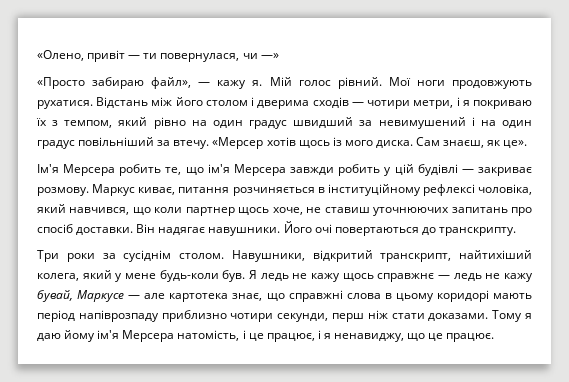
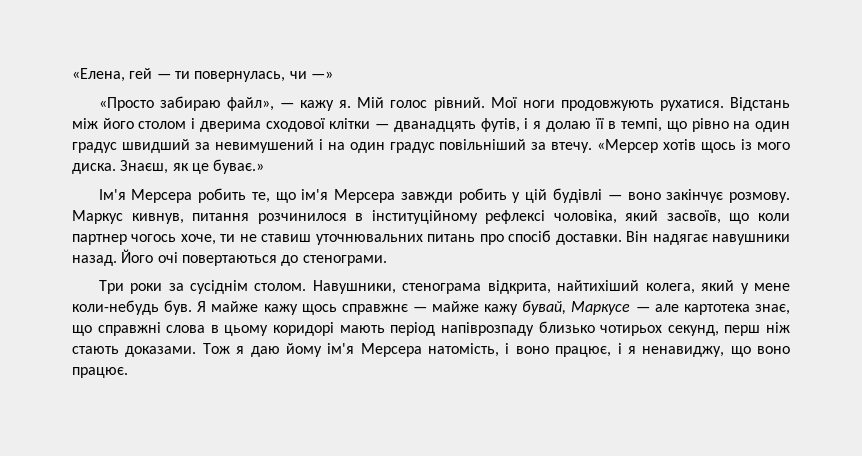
- «Олено, привіт — ти повернулася, чи —»
+ «Елена, гей — ти повернулась, чи —»
- Відстань між його столом і дверима сходів — чотири метри, і я покриваю їх з темпом, який рівно на один градус швидший за невимушений і на один градус повільніший за втечу.
+ Відстань між його столом і дверима сходової клітки — дванадцять футів, і я долаю її в темпі, що рівно на один градус швидший за невимушений і на один градус повільніший за втечу.
- Сам знаєш, як це».
+ Знаєш, як це буває.»
- Ім'я Мерсера робить те, що ім'я Мерсера завжди робить у цій будівлі — закриває розмову. Маркус киває, питання розчиняється в інституційному рефлексі чоловіка, який навчився, що коли партнер щось хоче, не ставиш уточнюючих запитань про спосіб доставки.
+ Ім'я Мерсера робить те, що ім'я Мерсера завжди робить у цій будівлі — воно закінчує розмову. Маркус кивнув, питання розчинилося в інституційному рефлексі чоловіка, який засвоїв, що коли партнер чогось хоче, ти не ставиш уточнювальних питань про спосіб доставки.
- Він надягає навушники.
+ Він надягає навушники назад.
- Його очі повертаються до транскрипту.
+ Його очі повертаються до стенограми.
- Навушники, відкритий транскрипт, найтихіший колега, який у мене будь-коли був.
+ Навушники, стенограма відкрита, найтихіший колега, який у мене коли-небудь був.
- Я ледь не кажу щось справжнє — ледь не кажу бувай, Маркусе — але картотека знає, що справжні слова в цьому коридорі мають період напіврозпаду приблизно чотири секунди, перш ніж стати доказами. Тому я даю йому ім'я Мерсера натомість, і це працює, і я ненавиджу, що це працює.
+ Я майже кажу щось справжнє — майже кажу бувай, Маркусе — але картотека знає, що справжні слова в цьому коридорі мають період напіврозпаду близько чотирьох секунд, перш ніж стають доказами. Тож я даю йому ім'я Мерсера натомість, і воно працює, і я ненавиджу, що воно працює.

